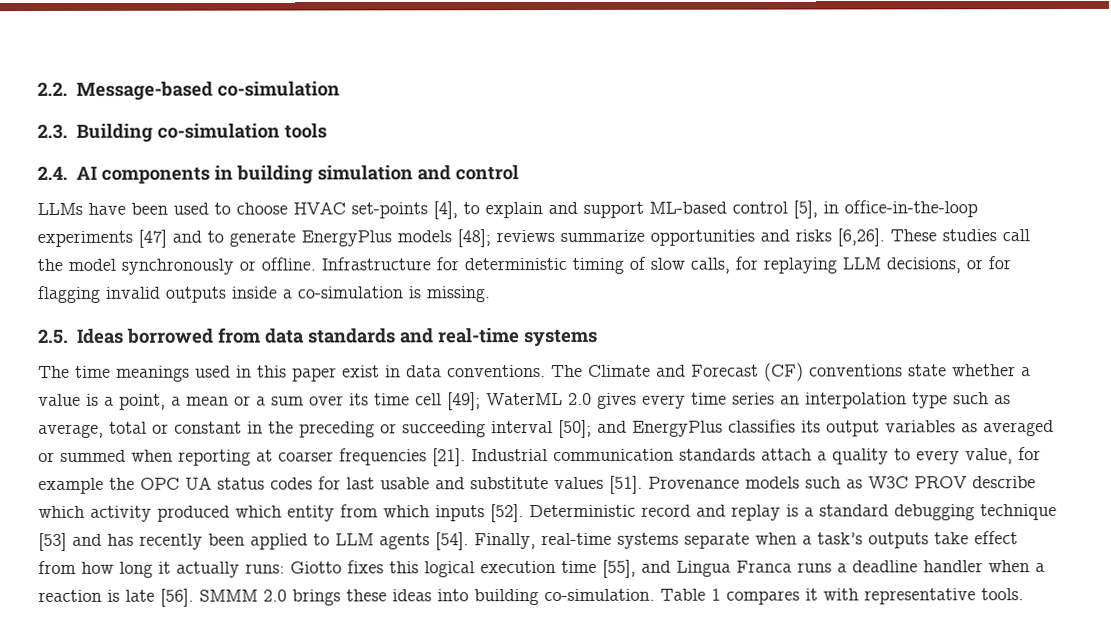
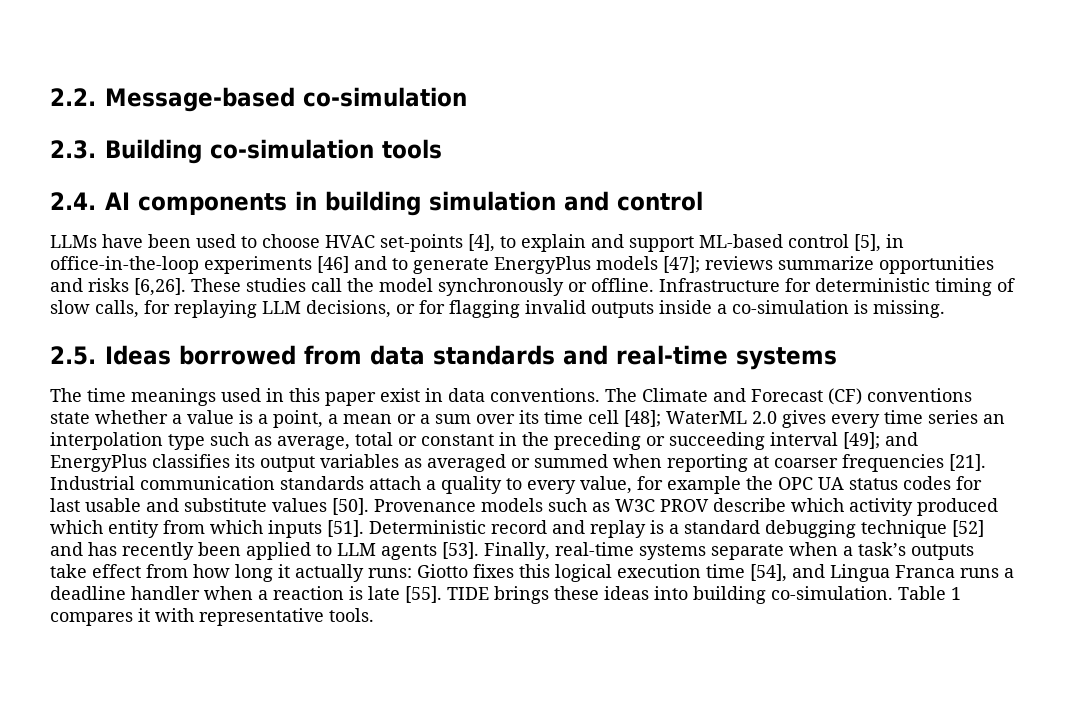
- LLMs have been used to choose HVAC set-points [4], to explain and support ML-based control [5], in office-in-the-loop experiments [47] and to generate EnergyPlus models [48]; reviews summarize opportunities and risks [6,26].
+ LLMs have been used to choose HVAC set-points [4], to explain and support ML-based control [5], in office-in-the-loop experiments [46] and to generate EnergyPlus models [47]; reviews summarize opportunities and risks [6,26].
- The Climate and Forecast (CF) conventions state whether a value is a point, a mean or a sum over its time cell [49]; WaterML 2.0 gives every time series an interpolation type such as average, total or constant in the preceding or succeeding interval [50]; and EnergyPlus classifies its output variables as averaged or summed when reporting at coarser frequencies [21].
+ The Climate and Forecast (CF) conventions state whether a value is a point, a mean or a sum over its time cell [48]; WaterML 2.0 gives every time series an interpolation type such as average, total or constant in the preceding or succeeding interval [49]; and EnergyPlus classifies its output variables as averaged or summed when reporting at coarser frequencies [21].
- Industrial communication standards attach a quality to every value, for example the OPC UA status codes for last usable and substitute values [51].
+ Industrial communication standards attach a quality to every value, for example the OPC UA status codes for last usable and substitute values [50].
- Provenance models such as W3C PROV describe which activity produced which entity from which inputs [52].
+ Provenance models such as W3C PROV describe which activity produced which entity from which inputs [51].
- Deterministic record and replay is a standard debugging technique [53] and has recently been applied to LLM agents [54].
+ Deterministic record and replay is a standard debugging technique [52] and has recently been applied to LLM agents [53].
- Finally, real-time systems separate when a task’s outputs take effect from how long it actually runs: Giotto fixes this logical execution time [55], and Lingua Franca runs a deadline handler when a reaction is late [56]. SMMM 2.0 brings these ideas into building co-simulation.
+ Finally, real-time systems separate when a task’s outputs take effect from how long it actually runs: Giotto fixes this logical execution time [54], and Lingua Franca runs a deadline handler when a reaction is late [55]. TIDE brings these ideas into building co-simulation.

